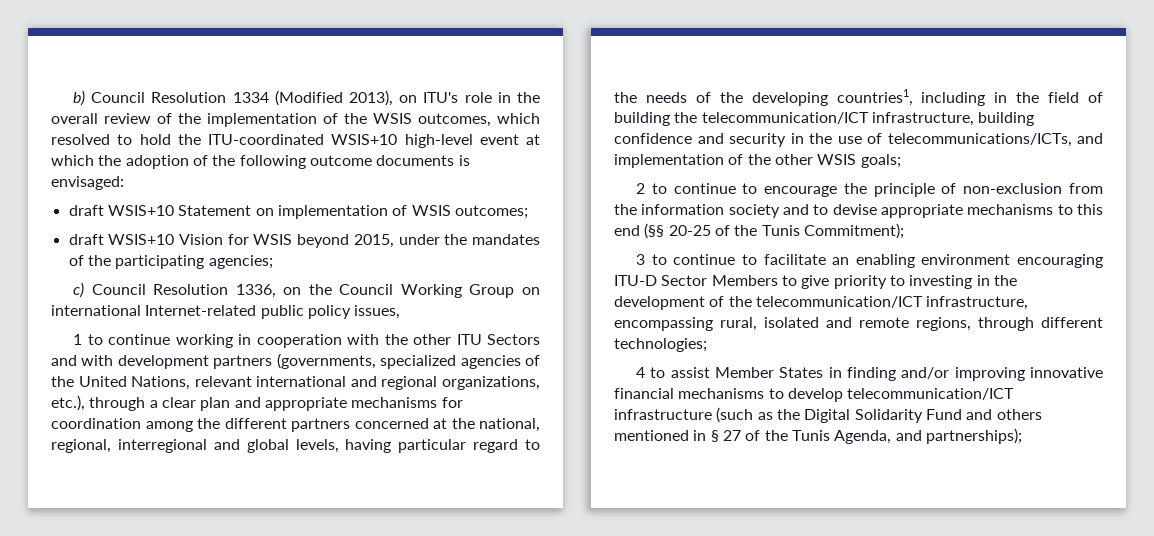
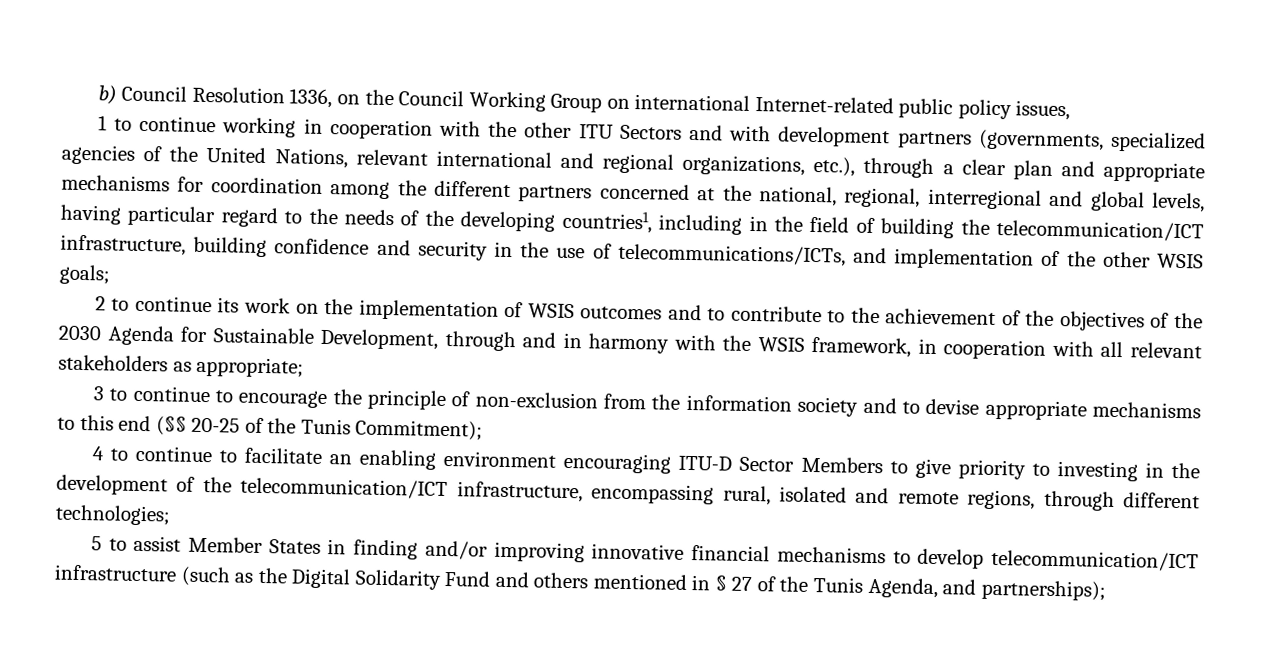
- b) Council Resolution 1334 (Modified 2013), on ITU's role in the overall review of the implementation of the WSIS outcomes, which resolved to hold the ITU-coordinated WSIS+10 high-level event at which the adoption of the following outcome documents is envisaged:
- draft WSIS+10 Statement on implementation of WSIS outcomes;
- draft WSIS+10 Vision for WSIS beyond 2015, under the mandates of the participating agencies;
- c) Council Resolution 1336, on the Council Working Group on international Internet-related public policy issues,
+ b) Council Resolution 1336, on the Council Working Group on international Internet-related public policy issues,
- 2 to continue to encourage the principle of non-exclusion from the information society and to devise appropriate mechanisms to this end (§§ 20-25 of the Tunis Commitment);
+ 2 to continue its work on the implementation of WSIS outcomes and to contribute to the achievement of the objectives of the 2030 Agenda for Sustainable Development, through and in harmony with the WSIS framework, in cooperation with all relevant stakeholders as appropriate;
+ 3 to continue to encourage the principle of non-exclusion from the information society and to devise appropriate mechanisms to this end (§§ 20-25 of the Tunis Commitment);
- 3 to continue to facilitate an enabling environment encouraging ITU-D Sector Members to give priority to investing in the development of the telecommunication/ICT infrastructure, encompassing rural, isolated and remote regions, through different technologies;
+ 4 to continue to facilitate an enabling environment encouraging ITU-D Sector Members to give priority to investing in the development of the telecommunication/ICT infrastructure, encompassing rural, isolated and remote regions, through different technologies;
- 4 to assist Member States in finding and/or improving innovative financial mechanisms to develop telecommunication/ICT infrastructure (such as the Digital Solidarity Fund and others mentioned in § 27 of the Tunis Agenda, and partnerships);
+ 5 to assist Member States in finding and/or improving innovative financial mechanisms to develop telecommunication/ICT infrastructure (such as the Digital Solidarity Fund and others mentioned in § 27 of the Tunis Agenda, and partnerships);

